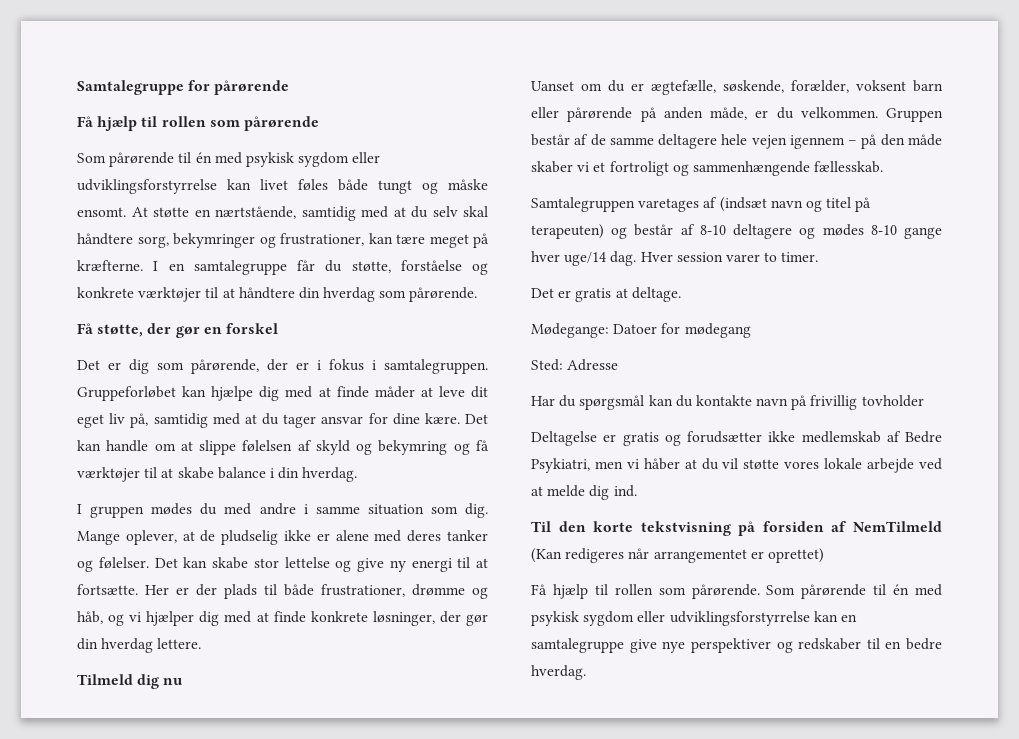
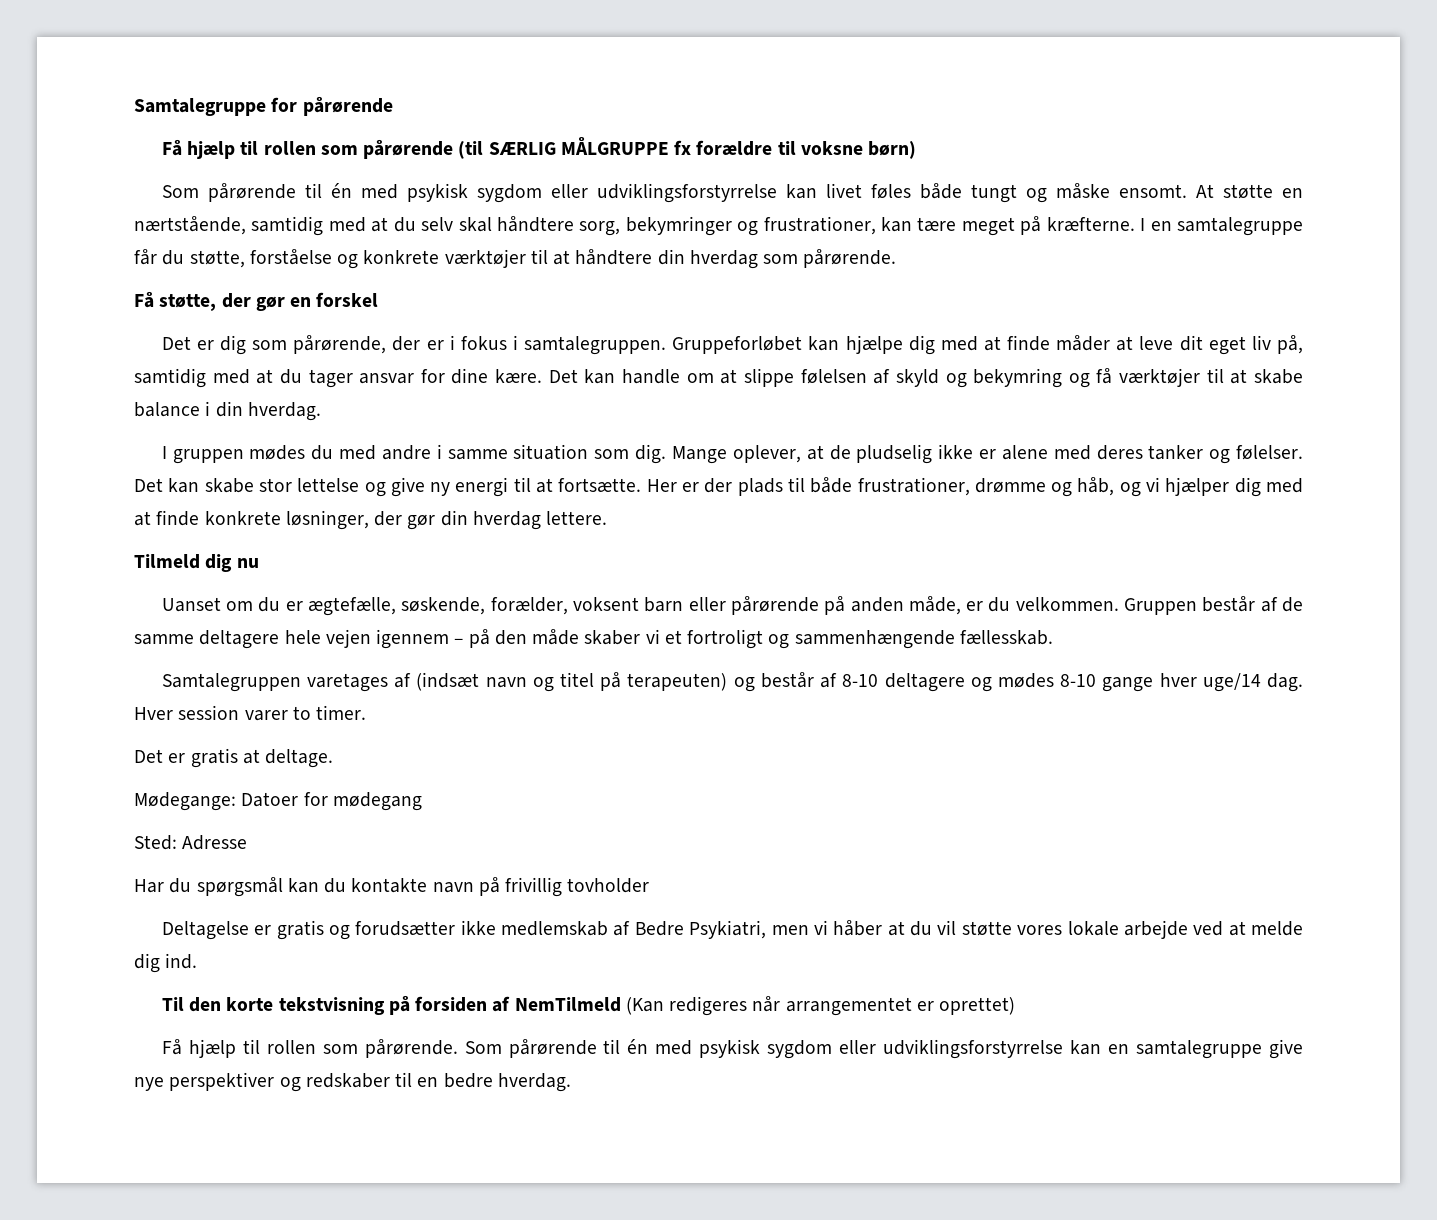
- Få hjælp til rollen som pårørende
+ Få hjælp til rollen som pårørende (til SÆRLIG MÅLGRUPPE fx forældre til voksne børn)

